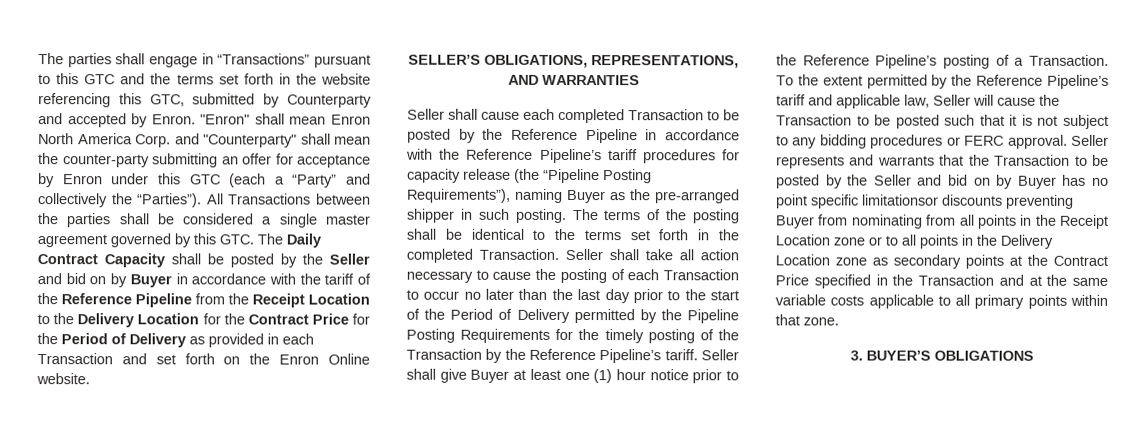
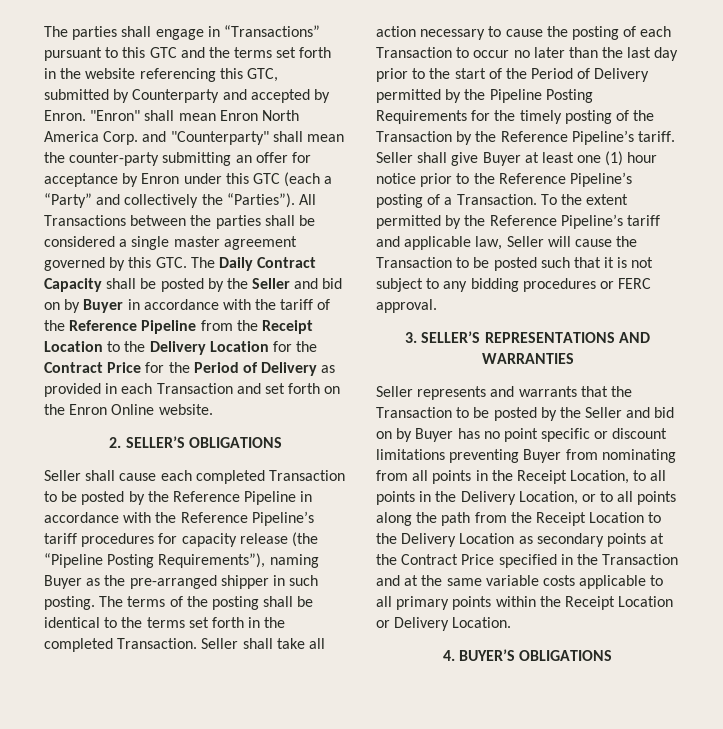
- SELLER’S OBLIGATIONS, REPRESENTATIONS, AND WARRANTIES
+ 2. SELLER’S OBLIGATIONS
- To the extent permitted by the Reference Pipeline’s tariff and applicable law, Seller will cause the Transaction to be posted such that it is not subject to any bidding procedures or FERC approval. Seller represents and warrants that the Transaction to be posted by the Seller and bid on by Buyer has no point specific limitationsor discounts preventing Buyer from nominating from all points in the Receipt Location zone or to all points in the Delivery Location zone as secondary points at the Contract Price specified in the Transaction and at the same variable costs applicable to all primary points within that zone.
- 3. BUYER’S OBLIGATIONS
+ To the extent permitted by the Reference Pipeline’s tariff and applicable law, Seller will cause the Transaction to be posted such that it is not subject to any bidding procedures or FERC approval.
+ 3. SELLER’S REPRESENTATIONS AND WARRANTIES
+ Seller represents and warrants that the Transaction to be posted by the Seller and bid on by Buyer has no point specific or discount limitations preventing Buyer from nominating from all points in the Receipt Location, to all points in the Delivery Location, or to all points along the path from the Receipt Location to the Delivery Location as secondary points at the Contract Price specified in the Transaction and at the same variable costs applicable to all primary points within the Receipt Location or Delivery Location.
+ 4. BUYER’S OBLIGATIONS

